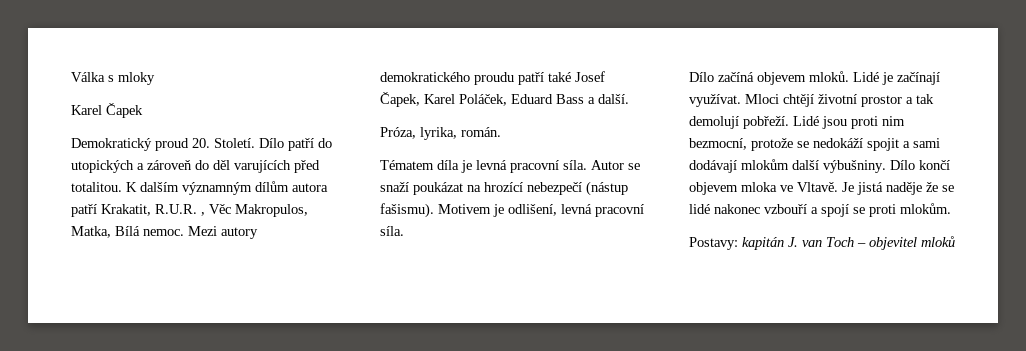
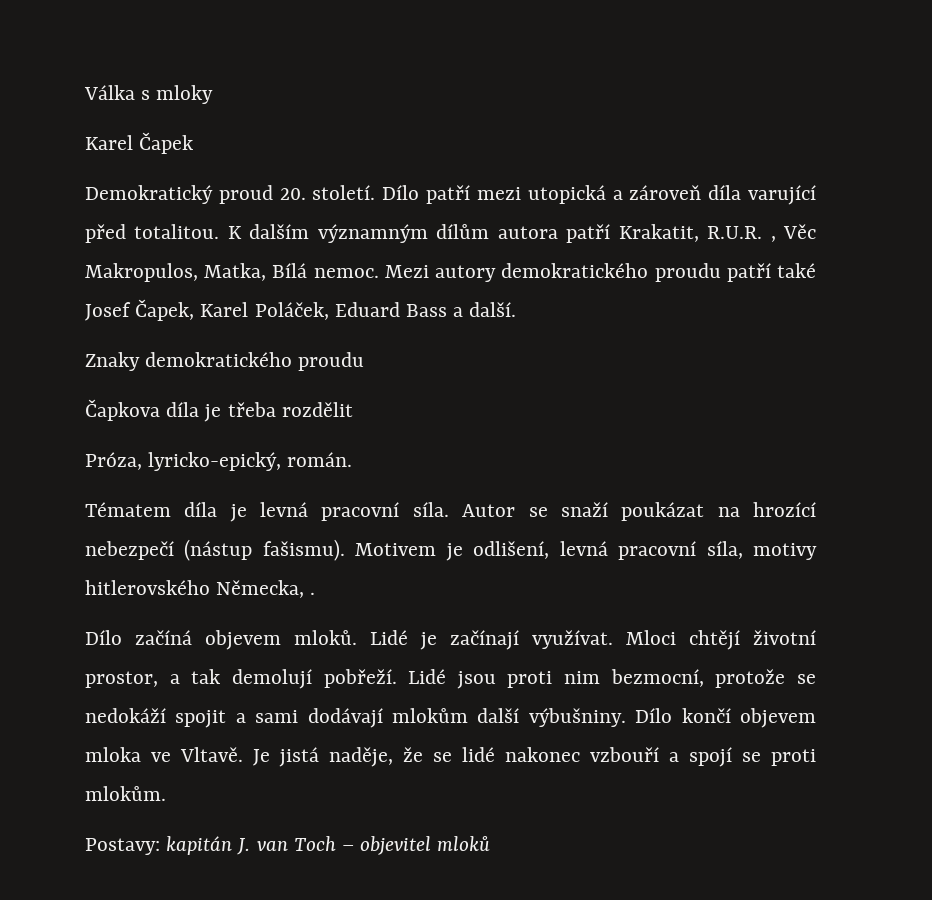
- Demokratický proud 20. Století.
+ Demokratický proud 20. století.
- Dílo patří do utopických a zároveň do děl varujících před totalitou.
+ Dílo patří mezi utopická a zároveň díla varující před totalitou.
+ Znaky demokratického proudu
+ Čapkova díla je třeba rozdělit
- Próza, lyrika, román.
+ Próza, lyricko-epický, román.
- Motivem je odlišení, levná pracovní síla.
+ Motivem je odlišení, levná pracovní síla, motivy hitlerovského Německa, .
- Mloci chtějí životní prostor a tak demolují pobřeží.
+ Mloci chtějí životní prostor, a tak demolují pobřeží.
- Je jistá naděje že se lidé nakonec vzbouří a spojí se proti mlokům.
+ Je jistá naděje, že se lidé nakonec vzbouří a spojí se proti mlokům.

